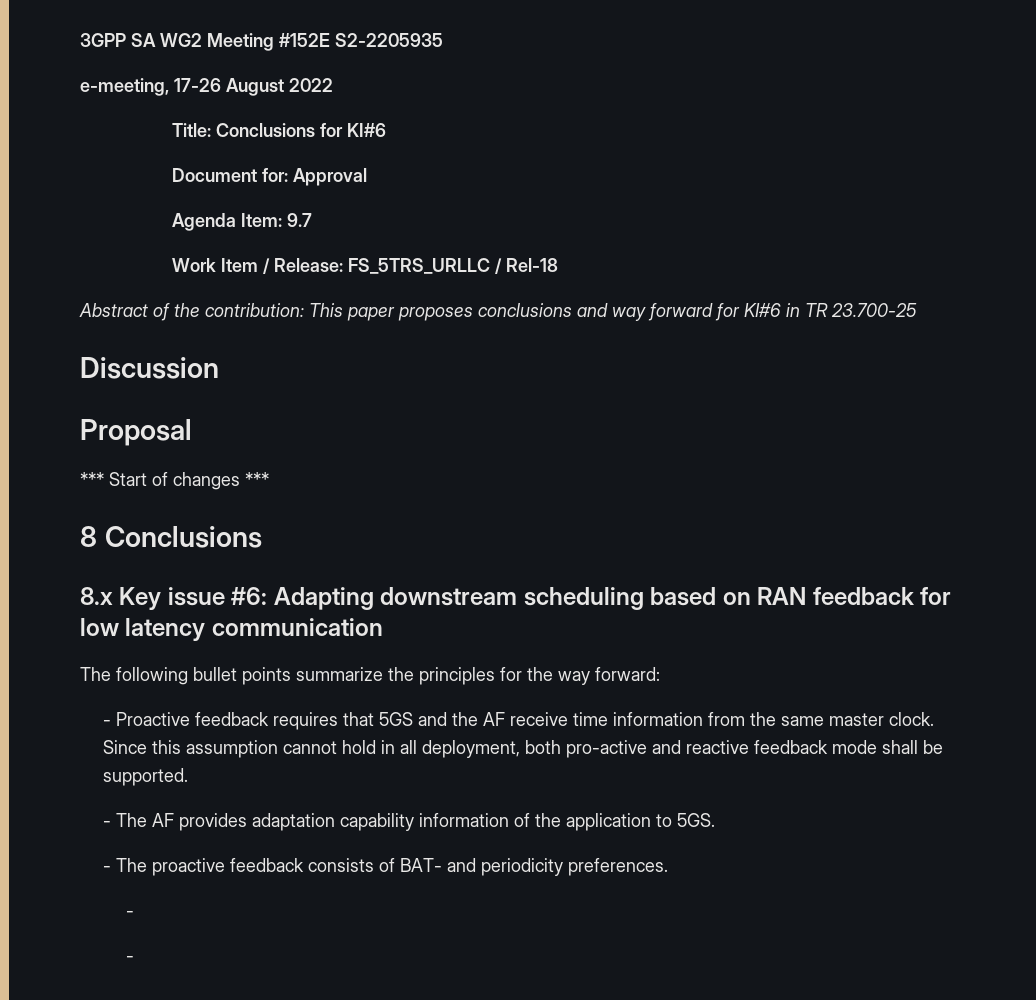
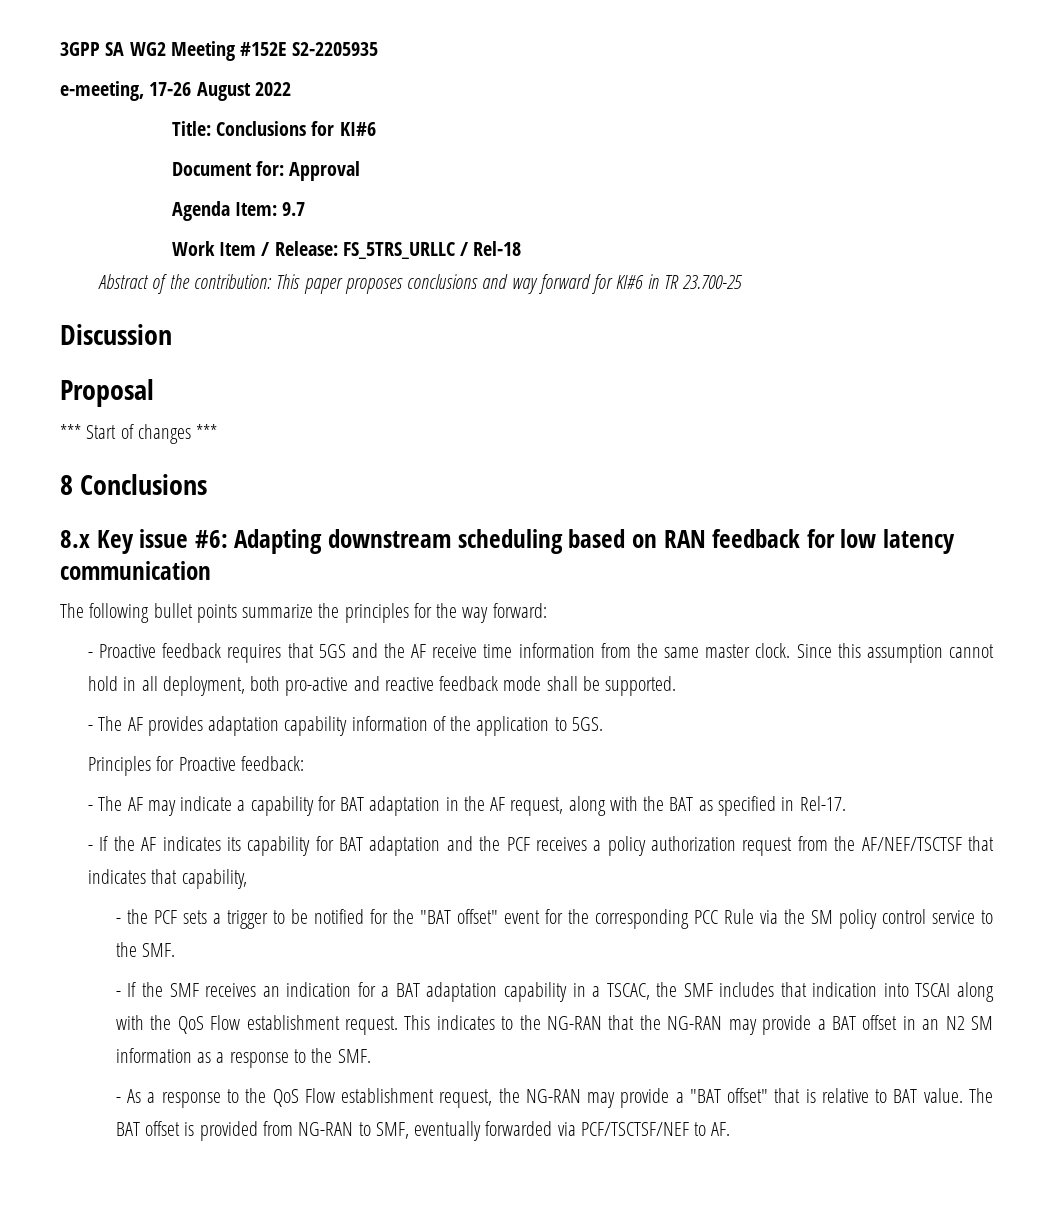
- - The proactive feedback consists of BAT- and periodicity preferences.
- -
- -
+ Principles for Proactive feedback:
+ - The AF may indicate a capability for BAT adaptation in the AF request, along with the BAT as specified in Rel-17.
+ - If the AF indicates its capability for BAT adaptation and the PCF receives a policy authorization request from the AF/NEF/TSCTSF that indicates that capability,
+ - the PCF sets a trigger to be notified for the "BAT offset" event for the corresponding PCC Rule via the SM policy control service to the SMF.
+ - If the SMF receives an indication for a BAT adaptation capability in a TSCAC, the SMF includes that indication into TSCAI along with the QoS Flow establishment request. This indicates to the NG-RAN that the NG-RAN may provide a BAT offset in an N2 SM information as a response to the SMF.
+ - As a response to the QoS Flow establishment request, the NG-RAN may provide a "BAT offset" that is relative to BAT value. The BAT offset is provided from NG-RAN to SMF, eventually forwarded via PCF/TSCTSF/NEF to AF.

